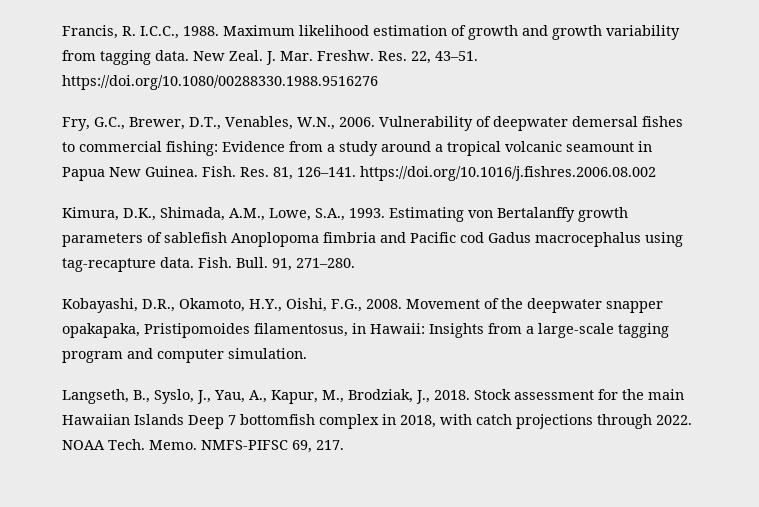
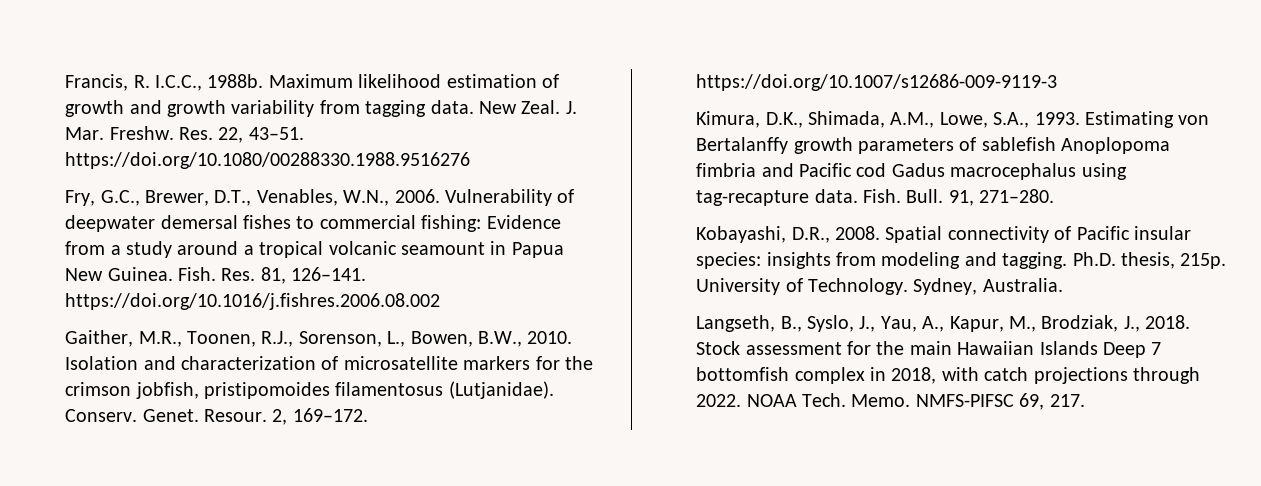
- Francis, R. I.C.C., 1988.
+ Francis, R. I.C.C., 1988b.
+ Gaither, M.R., Toonen, R.J., Sorenson, L., Bowen, B.W., 2010. Isolation and characterization of microsatellite markers for the crimson jobfish, pristipomoides filamentosus (Lutjanidae). Conserv. Genet. Resour. 2, 169–172. https://doi.org/10.1007/s12686-009-9119-3
- Kobayashi, D.R., Okamoto, H.Y., Oishi, F.G., 2008. Movement of the deepwater snapper opakapaka, Pristipomoides filamentosus, in Hawaii: Insights from a large-scale tagging program and computer simulation.
+ Kobayashi, D.R., 2008. Spatial connectivity of Pacific insular species: insights from modeling and tagging. Ph.D. thesis, 215p. University of Technology. Sydney, Australia.

